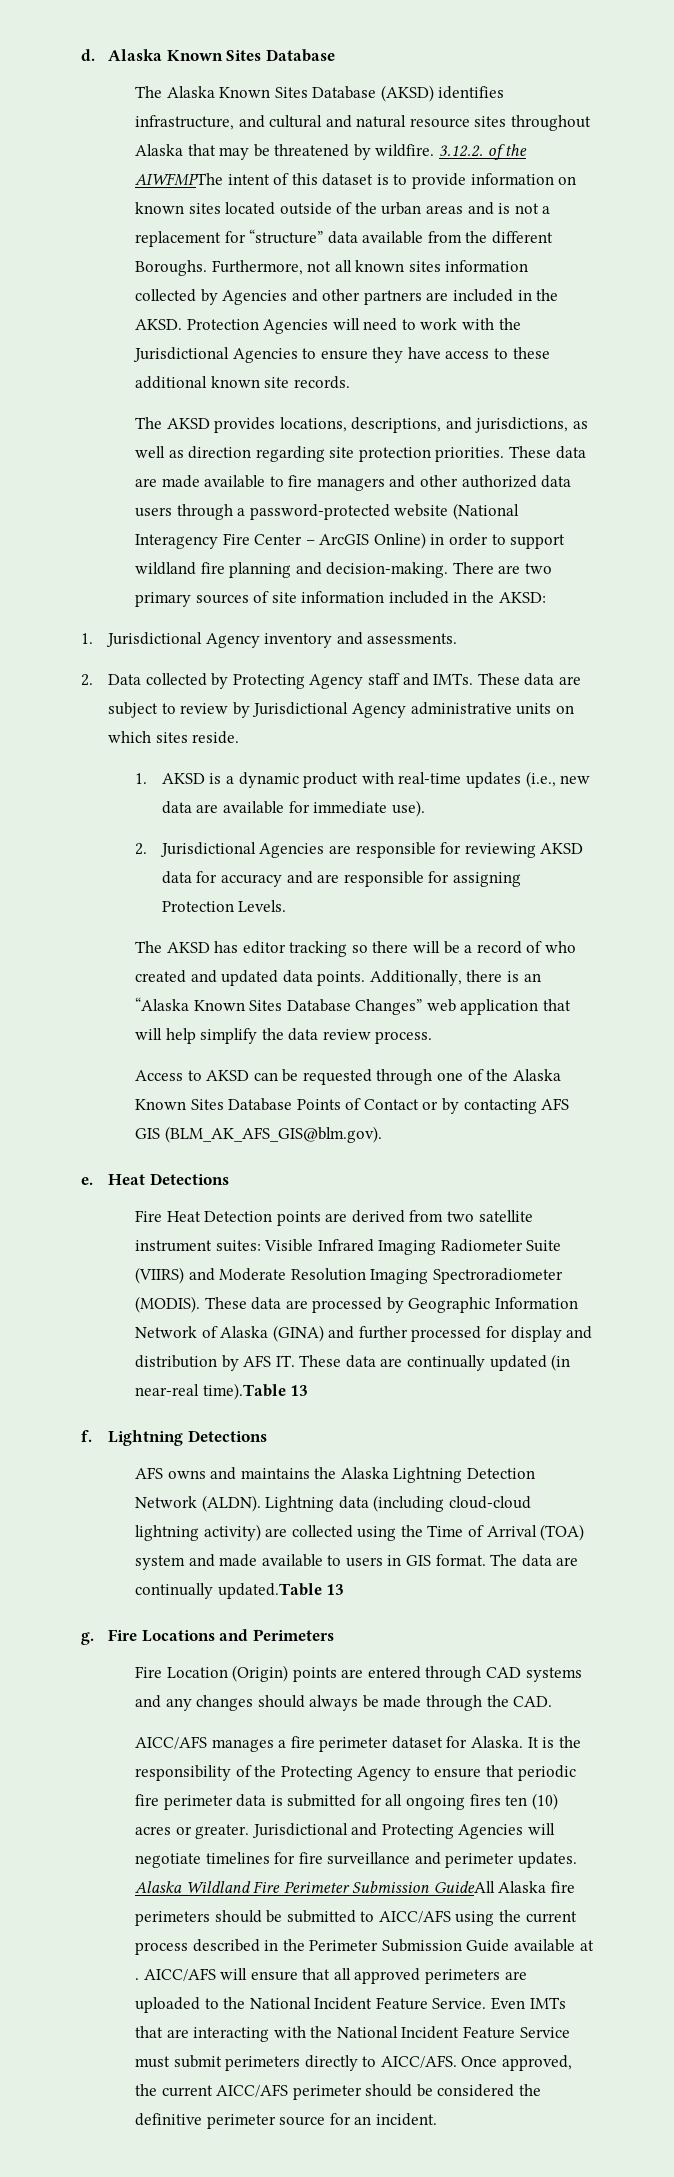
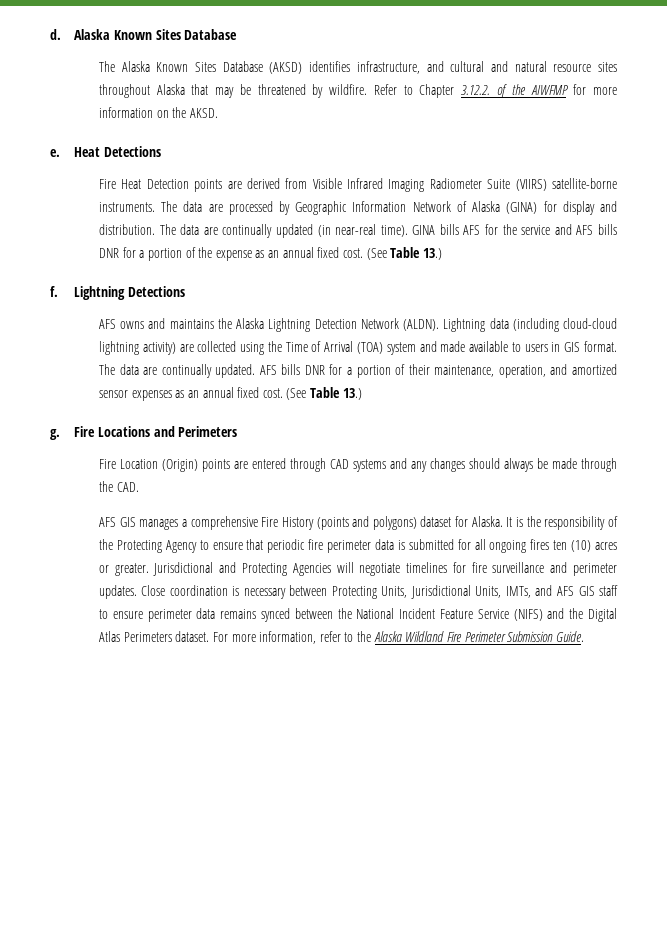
- 3.12.2. of the AIWFMPThe intent of this dataset is to provide information on known sites located outside of the urban areas and is not a replacement for “structure” data available from the different Boroughs. Furthermore, not all known sites information collected by Agencies and other partners are included in the AKSD. Protection Agencies will need to work with the Jurisdictional Agencies to ensure they have access to these additional known site records.
- The AKSD provides locations, descriptions, and jurisdictions, as well as direction regarding site protection priorities. These data are made available to fire managers and other authorized data users through a password-protected website (National Interagency Fire Center – ArcGIS Online) in order to support wildland fire planning and decision-making. There are two primary sources of site information included in the AKSD:
- 1. Jurisdictional Agency inventory and assessments.
- 2. Data collected by Protecting Agency staff and IMTs. These data are subject to review by Jurisdictional Agency administrative units on which sites reside.
- 1. AKSD is a dynamic product with real-time updates (i.e., new data are available for immediate use).
- 2. Jurisdictional Agencies are responsible for reviewing AKSD data for accuracy and are responsible for assigning Protection Levels.
- The AKSD has editor tracking so there will be a record of who created and updated data points. Additionally, there is an “Alaska Known Sites Database Changes” web application that will help simplify the data review process.
- Access to AKSD can be requested through one of the Alaska Known Sites Database Points of Contact or by contacting AFS GIS (BLM_AK_AFS_GIS@blm.gov).
+ Refer to Chapter 3.12.2. of the AIWFMP for more information on the AKSD.
- Fire Heat Detection points are derived from two satellite instrument suites: Visible Infrared Imaging Radiometer Suite (VIIRS) and Moderate Resolution Imaging Spectroradiometer (MODIS). These data are processed by Geographic Information Network of Alaska (GINA) and further processed for display and distribution by AFS IT. These data are continually updated (in near-real time).Table 13
+ Fire Heat Detection points are derived from Visible Infrared Imaging Radiometer Suite (VIIRS) satellite-borne instruments. The data are processed by Geographic Information Network of Alaska (GINA) for display and distribution. The data are continually updated (in near-real time). GINA bills AFS for the service and AFS bills DNR for a portion of the expense as an annual fixed cost. (See Table 13.)
- The data are continually updated.Table 13
+ The data are continually updated. AFS bills DNR for a portion of their maintenance, operation, and amortized sensor expenses as an annual fixed cost. (See Table 13.)
- AICC/AFS manages a fire perimeter dataset for Alaska.
+ AFS GIS manages a comprehensive Fire History (points and polygons) dataset for Alaska.
- Alaska Wildland Fire Perimeter Submission GuideAll Alaska fire perimeters should be submitted to AICC/AFS using the current process described in the Perimeter Submission Guide available at . AICC/AFS will ensure that all approved perimeters are uploaded to the National Incident Feature Service. Even IMTs that are interacting with the National Incident Feature Service must submit perimeters directly to AICC/AFS. Once approved, the current AICC/AFS perimeter should be considered the definitive perimeter source for an incident.
+ Close coordination is necessary between Protecting Units, Jurisdictional Units, IMTs, and AFS GIS staff to ensure perimeter data remains synced between the National Incident Feature Service (NIFS) and the Digital Atlas Perimeters dataset. For more information, refer to the Alaska Wildland Fire Perimeter Submission Guide.

